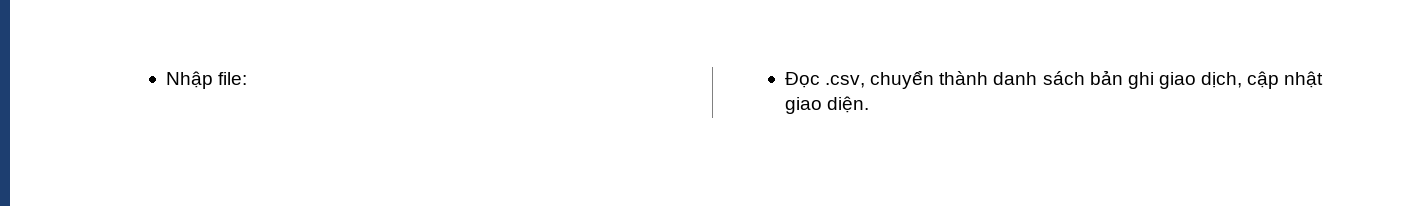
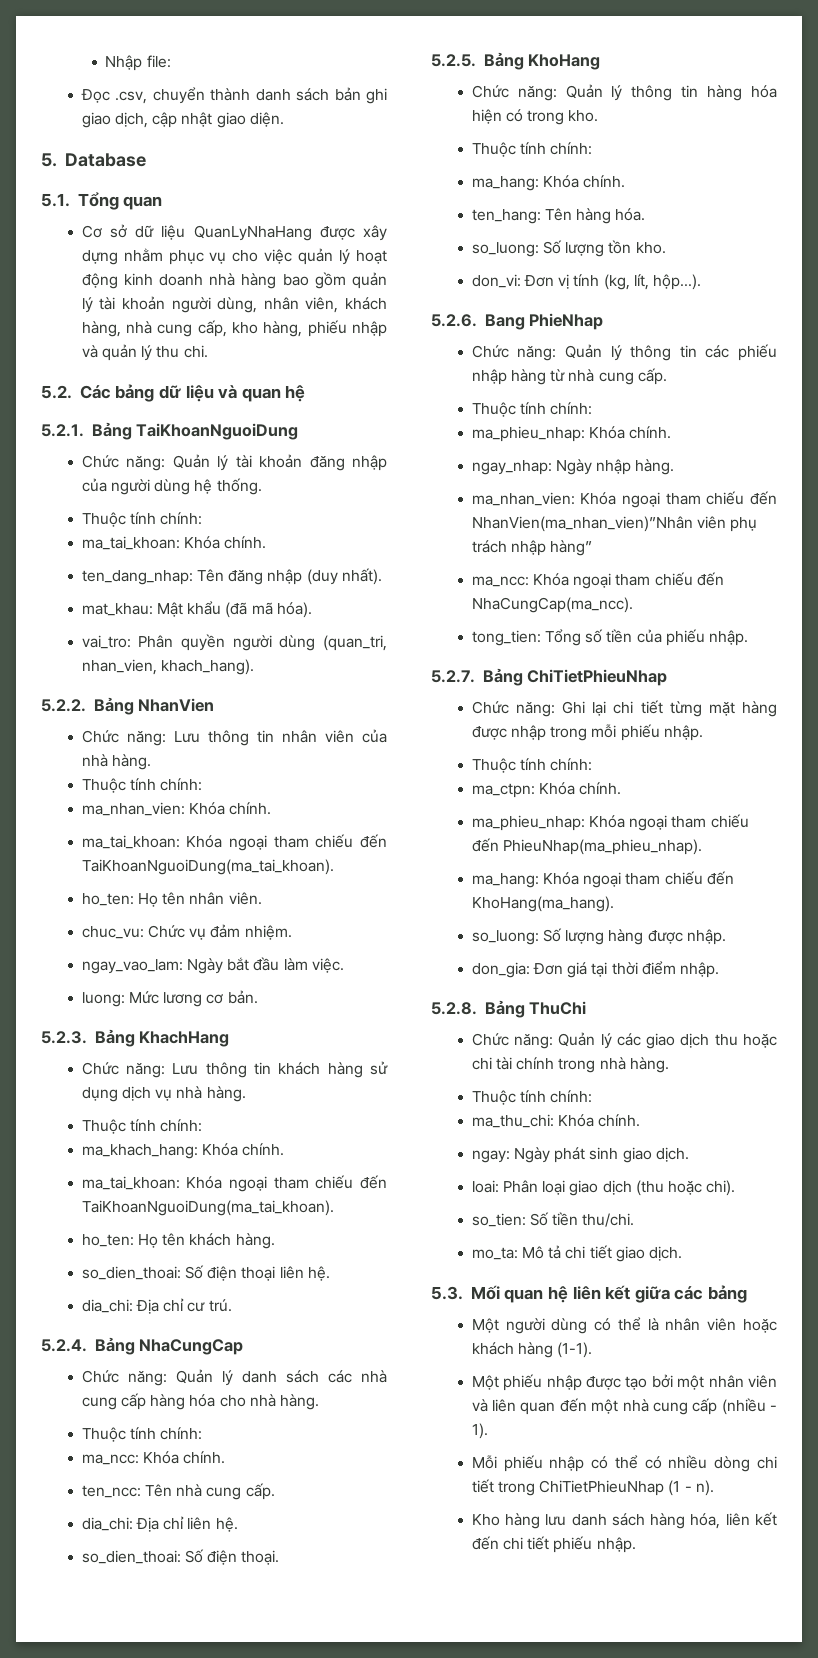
+ 5. Database
+ 5.1. Tổng quan
+ Cơ sở dữ liệu QuanLyNhaHang được xây dựng nhằm phục vụ cho việc quản lý hoạt động kinh doanh nhà hàng bao gồm quản lý tài khoản người dùng, nhân viên, khách hàng, nhà cung cấp, kho hàng, phiếu nhập và quản lý thu chi.
+ 5.2. Các bảng dữ liệu và quan hệ
+ 5.2.1. Bảng TaiKhoanNguoiDung
+ Chức năng: Quản lý tài khoản đăng nhập của người dùng hệ thống.
+ Thuộc tính chính:
+ ma_tai_khoan: Khóa chính.
+ ten_dang_nhap: Tên đăng nhập (duy nhất).
+ mat_khau: Mật khẩu (đã mã hóa).
+ vai_tro: Phân quyền người dùng (quan_tri, nhan_vien, khach_hang).
+ 5.2.2. Bảng NhanVien
+ Chức năng: Lưu thông tin nhân viên của nhà hàng.
+ Thuộc tính chính:
+ ma_nhan_vien: Khóa chính.
+ ma_tai_khoan: Khóa ngoại tham chiếu đến TaiKhoanNguoiDung(ma_tai_khoan).
+ ho_ten: Họ tên nhân viên.
+ chuc_vu: Chức vụ đảm nhiệm.
+ ngay_vao_lam: Ngày bắt đầu làm việc.
+ luong: Mức lương cơ bản.
+ 5.2.3. Bảng KhachHang
+ Chức năng: Lưu thông tin khách hàng sử dụng dịch vụ nhà hàng.
+ Thuộc tính chính:
+ ma_khach_hang: Khóa chính.
+ ma_tai_khoan: Khóa ngoại tham chiếu đến TaiKhoanNguoiDung(ma_tai_khoan).
+ ho_ten: Họ tên khách hàng.
+ so_dien_thoai: Số điện thoại liên hệ.
+ dia_chi: Địa chỉ cư trú.
+ 5.2.4. Bảng NhaCungCap
+ Chức năng: Quản lý danh sách các nhà cung cấp hàng hóa cho nhà hàng.
+ Thuộc tính chính:
+ ma_ncc: Khóa chính.
+ ten_ncc: Tên nhà cung cấp.
+ dia_chi: Địa chỉ liên hệ.
+ so_dien_thoai: Số điện thoại.
+ 5.2.5. Bảng KhoHang
+ Chức năng: Quản lý thông tin hàng hóa hiện có trong kho.
+ Thuộc tính chính:
+ ma_hang: Khóa chính.
+ ten_hang: Tên hàng hóa.
+ so_luong: Số lượng tồn kho.
+ don_vi: Đơn vị tính (kg, lít, hộp...).
+ 5.2.6. Bang PhieNhap
+ Chức năng: Quản lý thông tin các phiếu nhập hàng từ nhà cung cấp.
+ Thuộc tính chính:
+ ma_phieu_nhap: Khóa chính.
+ ngay_nhap: Ngày nhập hàng.
+ ma_nhan_vien: Khóa ngoại tham chiếu đến NhanVien(ma_nhan_vien)”Nhân viên phụ trách nhập hàng”
+ ma_ncc: Khóa ngoại tham chiếu đến NhaCungCap(ma_ncc).
+ tong_tien: Tổng số tiền của phiếu nhập.
+ 5.2.7. Bảng ChiTietPhieuNhap
+ Chức năng: Ghi lại chi tiết từng mặt hàng được nhập trong mỗi phiếu nhập.
+ Thuộc tính chính:
+ ma_ctpn: Khóa chính.
+ ma_phieu_nhap: Khóa ngoại tham chiếu đến PhieuNhap(ma_phieu_nhap).
+ ma_hang: Khóa ngoại tham chiếu đến KhoHang(ma_hang).
+ so_luong: Số lượng hàng được nhập.
+ don_gia: Đơn giá tại thời điểm nhập.
+ 5.2.8. Bảng ThuChi
+ Chức năng: Quản lý các giao dịch thu hoặc chi tài chính trong nhà hàng.
+ Thuộc tính chính:
+ ma_thu_chi: Khóa chính.
+ ngay: Ngày phát sinh giao dịch.
+ loai: Phân loại giao dịch (thu hoặc chi).
+ so_tien: Số tiền thu/chi.
+ mo_ta: Mô tả chi tiết giao dịch.
+ 5.3. Mối quan hệ liên kết giữa các bảng
+ Một người dùng có thể là nhân viên hoặc khách hàng (1-1).
+ Một phiếu nhập được tạo bởi một nhân viên và liên quan đến một nhà cung cấp (nhiều - 1).
+ Mỗi phiếu nhập có thể có nhiều dòng chi tiết trong ChiTietPhieuNhap (1 - n).
+ Kho hàng lưu danh sách hàng hóa, liên kết đến chi tiết phiếu nhập.

